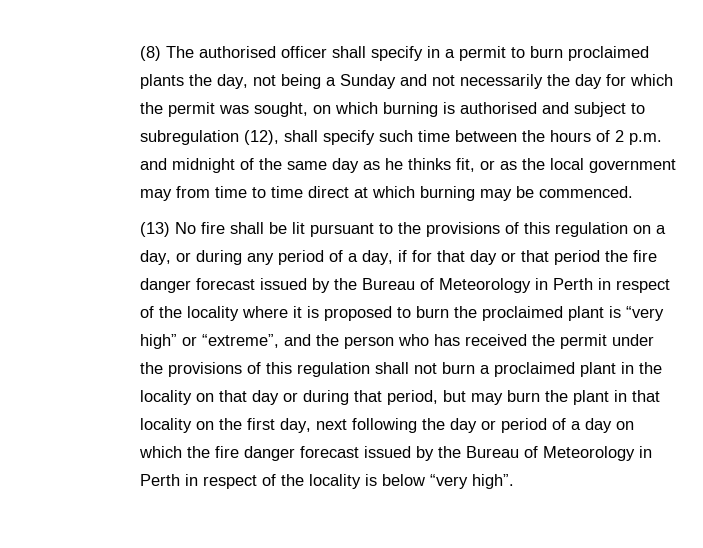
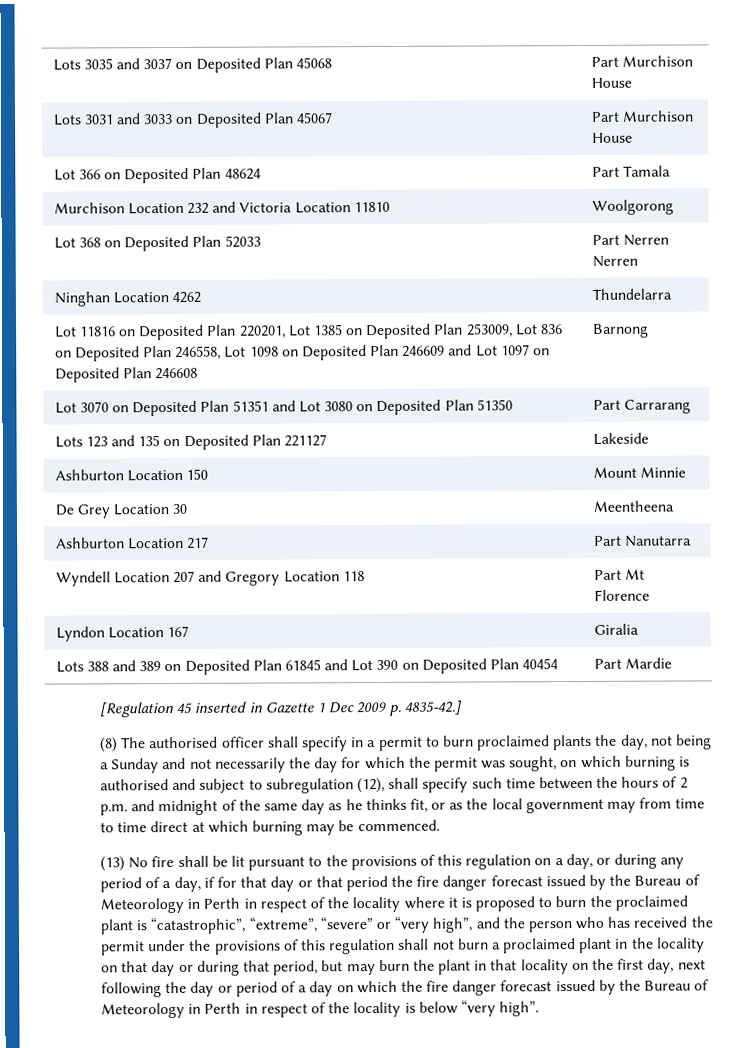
+ Lots 3035 and 3037 on Deposited Plan 45068 | Part Murchison House
+ Lots 3031 and 3033 on Deposited Plan 45067 | Part Murchison House
+ Lot 366 on Deposited Plan 48624 | Part Tamala
+ Murchison Location 232 and Victoria Location 11810 | Woolgorong
+ Lot 368 on Deposited Plan 52033 | Part Nerren Nerren
+ Ninghan Location 4262 | Thundelarra
+ Lot 11816 on Deposited Plan 220201, Lot 1385 on Deposited Plan 253009, Lot 836 on Deposited Plan 246558, Lot 1098 on Deposited Plan 246609 and Lot 1097 on Deposited Plan 246608 | Barnong
+ Lot 3070 on Deposited Plan 51351 and Lot 3080 on Deposited Plan 51350 | Part Carrarang
+ Lots 123 and 135 on Deposited Plan 221127 | Lakeside
+ Ashburton Location 150 | Mount Minnie
+ De Grey Location 30 | Meentheena
+ Ashburton Location 217 | Part Nanutarra
+ Wyndell Location 207 and Gregory Location 118 | Part Mt Florence
+ Lyndon Location 167 | Giralia
+ Lots 388 and 389 on Deposited Plan 61845 and Lot 390 on Deposited Plan 40454 | Part Mardie
+ [Regulation 45 inserted in Gazette 1 Dec 2009 p. 4835-42.]
- (13) No fire shall be lit pursuant to the provisions of this regulation on a day, or during any period of a day, if for that day or that period the fire danger forecast issued by the Bureau of Meteorology in Perth in respect of the locality where it is proposed to burn the proclaimed plant is “very high” or “extreme”, and the person who has received the permit under the provisions of this regulation shall not burn a proclaimed plant in the locality on that day or during that period, but may burn the plant in that locality on the first day, next following the day or period of a day on which the fire danger forecast issued by the Bureau of Meteorology in Perth in respect of the locality is below “very high”.
+ (13) No fire shall be lit pursuant to the provisions of this regulation on a day, or during any period of a day, if for that day or that period the fire danger forecast issued by the Bureau of Meteorology in Perth in respect of the locality where it is proposed to burn the proclaimed plant is “catastrophic”, “extreme”, “severe” or “very high”, and the person who has received the permit under the provisions of this regulation shall not burn a proclaimed plant in the locality on that day or during that period, but may burn the plant in that locality on the first day, next following the day or period of a day on which the fire danger forecast issued by the Bureau of Meteorology in Perth in respect of the locality is below “very high”.

